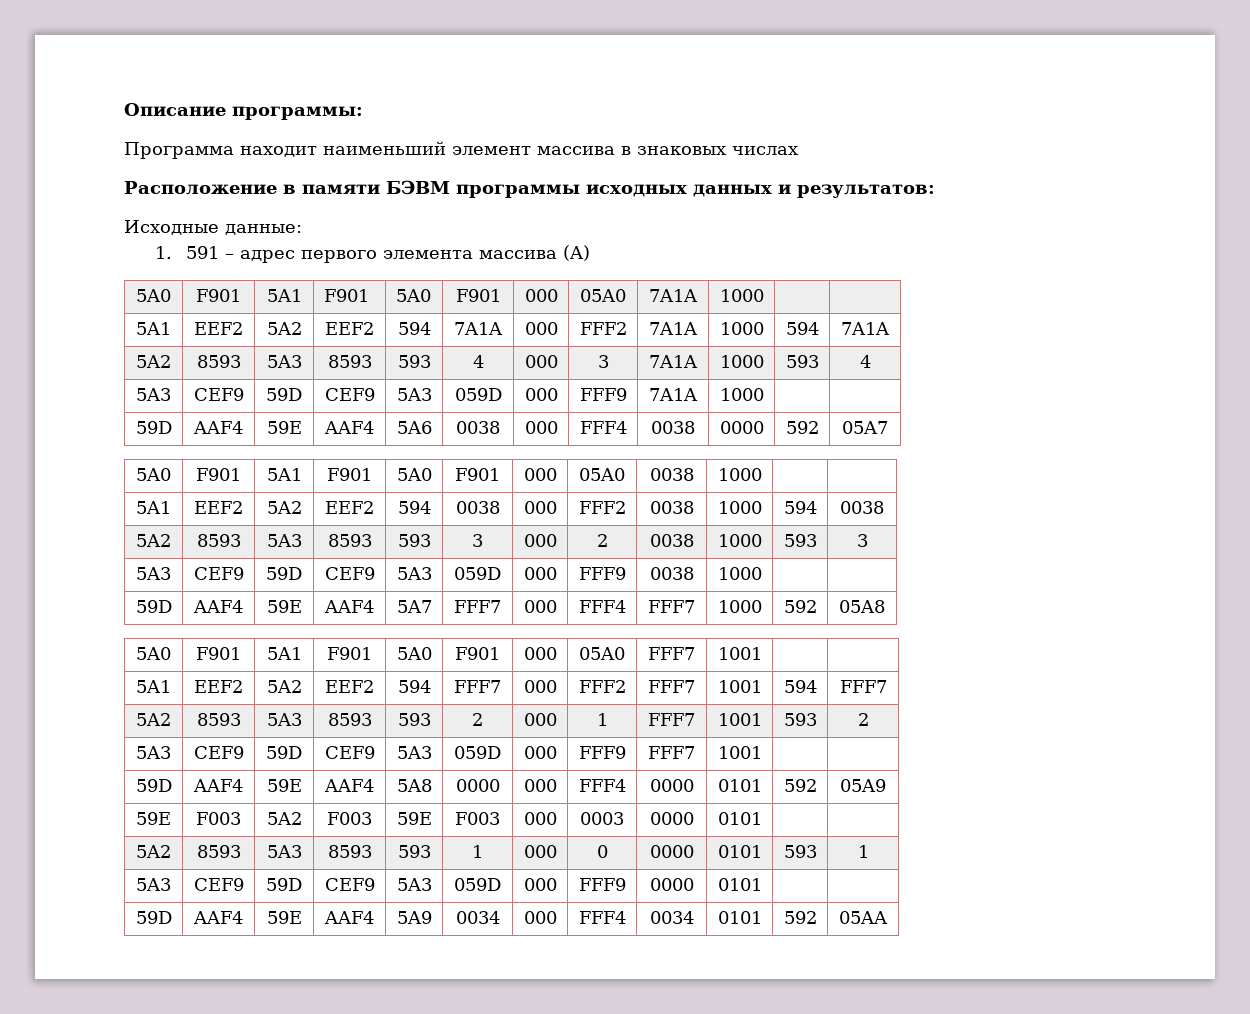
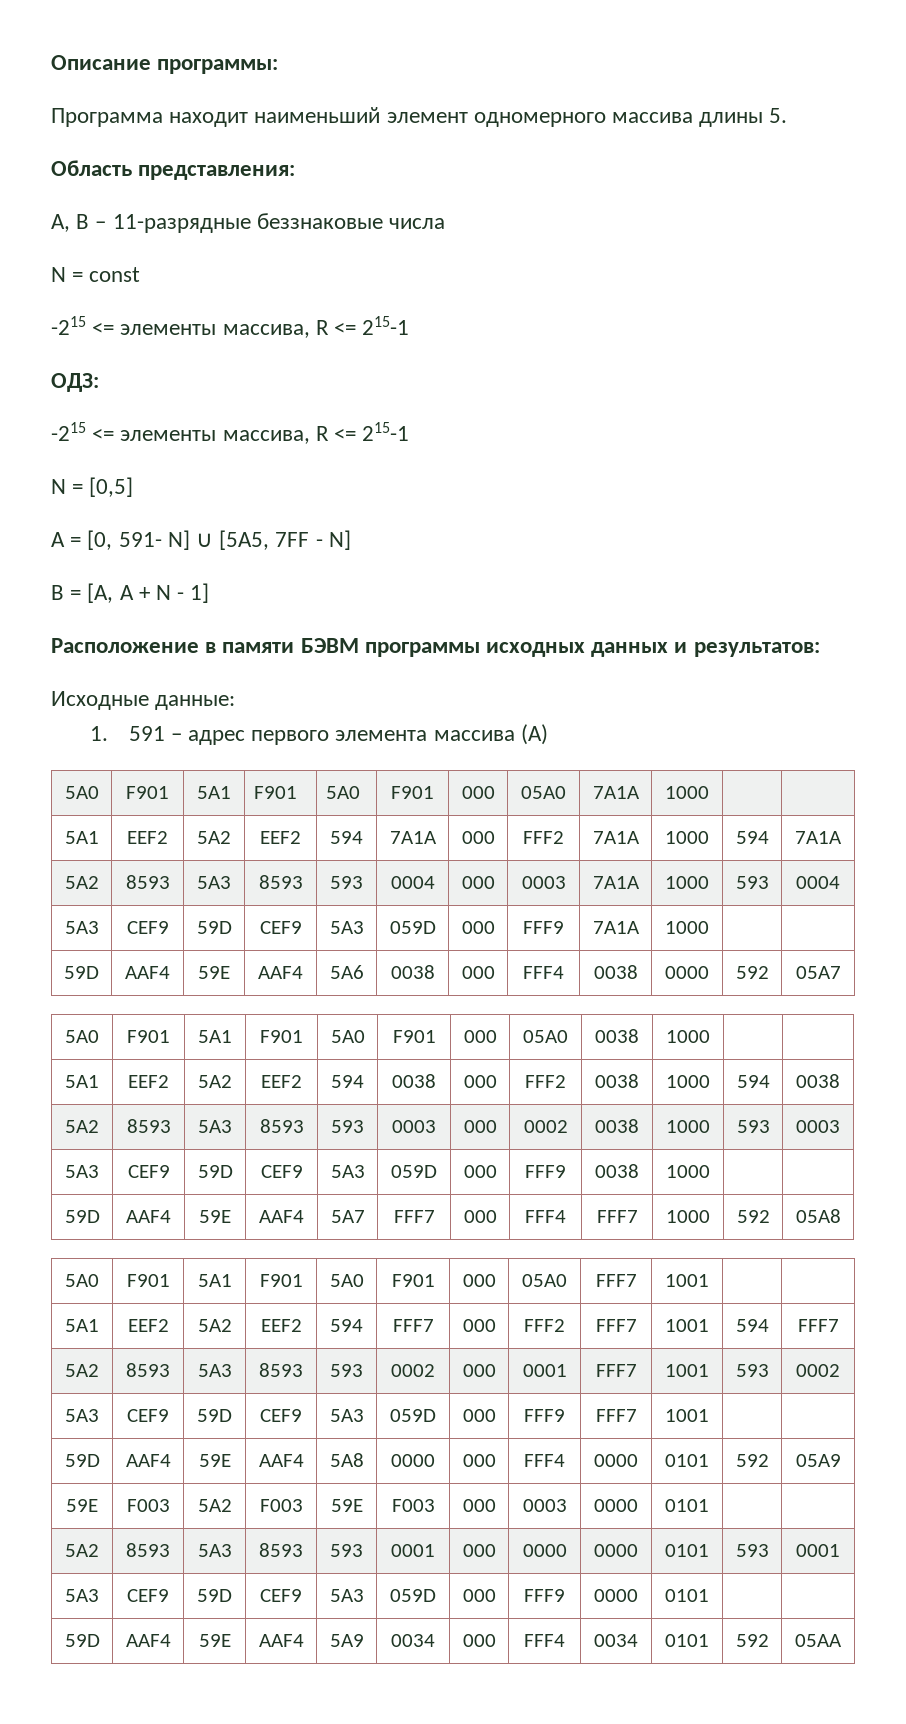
- Программа находит наименьший элемент массива в знаковых числах
+ Программа находит наименьший элемент одномерного массива длины 5.
+ Область представления:
+ A, B – 11-разрядные беззнаковые числа
+ N = const
+ -215 <= элементы массива, R <= 215-1
+ ОДЗ:
+ -215 <= элементы массива, R <= 215-1
+ N = [0,5]
+ A = [0, 591- N] ∪ [5A5, 7FF - N]
+ B = [A, A + N - 1]
- 5A2 | 8593 | 5A3 | 8593 | 593 | 4 | 000 | 3 | 7A1A | 1000 | 593 | 4
+ 5A2 | 8593 | 5A3 | 8593 | 593 | 0004 | 000 | 0003 | 7A1A | 1000 | 593 | 0004
- 5A2 | 8593 | 5A3 | 8593 | 593 | 3 | 000 | 2 | 0038 | 1000 | 593 | 3
+ 5A2 | 8593 | 5A3 | 8593 | 593 | 0003 | 000 | 0002 | 0038 | 1000 | 593 | 0003
- 5A2 | 8593 | 5A3 | 8593 | 593 | 2 | 000 | 1 | FFF7 | 1001 | 593 | 2
+ 5A2 | 8593 | 5A3 | 8593 | 593 | 0002 | 000 | 0001 | FFF7 | 1001 | 593 | 0002
- 5A2 | 8593 | 5A3 | 8593 | 593 | 1 | 000 | 0 | 0000 | 0101 | 593 | 1
+ 5A2 | 8593 | 5A3 | 8593 | 593 | 0001 | 000 | 0000 | 0000 | 0101 | 593 | 0001

